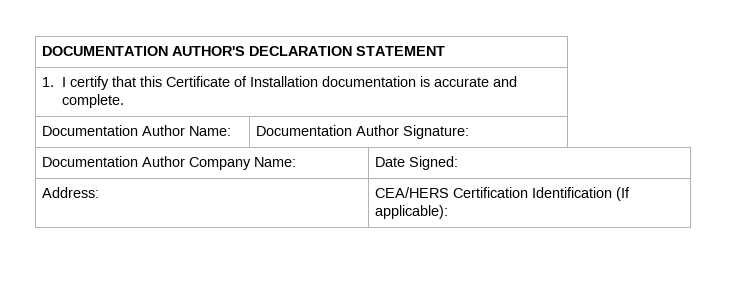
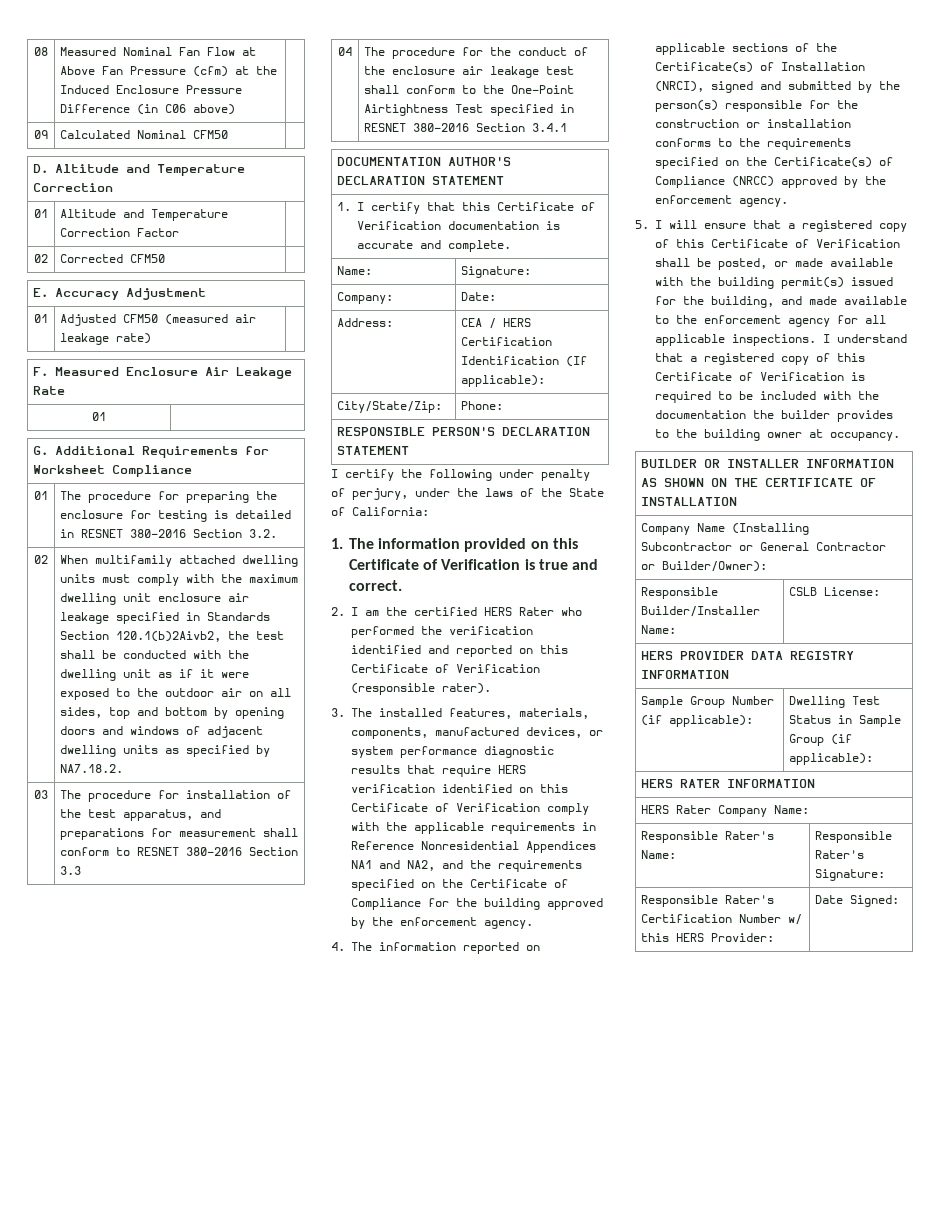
+ 08 | Measured Nominal Fan Flow at Above Fan Pressure (cfm) at the Induced Enclosure Pressure Difference (in C06 above) |
+ 09 | Calculated Nominal CFM50 |
+ D. Altitude and Temperature Correction
+ 01 | Altitude and Temperature Correction Factor |
+ 02 | Corrected CFM50 |
+ E. Accuracy Adjustment
+ 01 | Adjusted CFM50 (measured air leakage rate) |
+ F. Measured Enclosure Air Leakage Rate
+ 01 |
+ G. Additional Requirements for Worksheet Compliance
+ 01 | The procedure for preparing the enclosure for testing is detailed in RESNET 380-2016 Section 3.2.
+ 02 | When multifamily attached dwelling units must comply with the maximum dwelling unit enclosure air leakage specified in Standards Section 120.1(b)2Aivb2, the test shall be conducted with the dwelling unit as if it were exposed to the outdoor air on all sides, top and bottom by opening doors and windows of adjacent dwelling units as specified by NA7.18.2.
+ 03 | The procedure for installation of the test apparatus, and preparations for measurement shall conform to RESNET 380-2016 Section 3.3
+ 04 | The procedure for the conduct of the enclosure air leakage test shall conform to the One-Point Airtightness Test specified in RESNET 380-2016 Section 3.4.1
- 1. I certify that this Certificate of Installation documentation is accurate and complete.
+ 1. I certify that this Certificate of Verification documentation is accurate and complete.
- Documentation Author Name: | Documentation Author Signature:
- Documentation Author Company Name: | Date Signed:
- Address: | CEA/HERS Certification Identification (If applicable):
+ Name: | Signature:
+ Company: | Date:
+ Address: | CEA / HERS Certification Identification (If applicable):
+ City/State/Zip: | Phone:
+ RESPONSIBLE PERSON'S DECLARATION STATEMENT
+ I certify the following under penalty of perjury, under the laws of the State of California:
+ 1. The information provided on this Certificate of Verification is true and correct.
+ 2. I am the certified HERS Rater who performed the verification identified and reported on this Certificate of Verification (responsible rater).
+ 3. The installed features, materials, components, manufactured devices, or system performance diagnostic results that require HERS verification identified on this Certificate of Verification comply with the applicable requirements in Reference Nonresidential Appendices NA1 and NA2, and the requirements specified on the Certificate of Compliance for the building approved by the enforcement agency.
+ 4. The information reported on applicable sections of the Certificate(s) of Installation (NRCI), signed and submitted by the person(s) responsible for the construction or installation conforms to the requirements specified on the Certificate(s) of Compliance (NRCC) approved by the enforcement agency.
+ 5. I will ensure that a registered copy of this Certificate of Verification shall be posted, or made available with the building permit(s) issued for the building, and made available to the enforcement agency for all applicable inspections. I understand that a registered copy of this Certificate of Verification is required to be included with the documentation the builder provides to the building owner at occupancy.
+ BUILDER OR INSTALLER INFORMATION AS SHOWN ON THE CERTIFICATE OF INSTALLATION
+ Company Name (Installing Subcontractor or General Contractor or Builder/Owner):
+ Responsible Builder/Installer Name: | CSLB License:
+ HERS PROVIDER DATA REGISTRY INFORMATION
+ Sample Group Number (if applicable): | Dwelling Test Status in Sample Group (if applicable):
+ HERS RATER INFORMATION
+ HERS Rater Company Name:
+ Responsible Rater's Name: | Responsible Rater's Signature:
+ Responsible Rater's Certification Number w/ this HERS Provider: | Date Signed:

